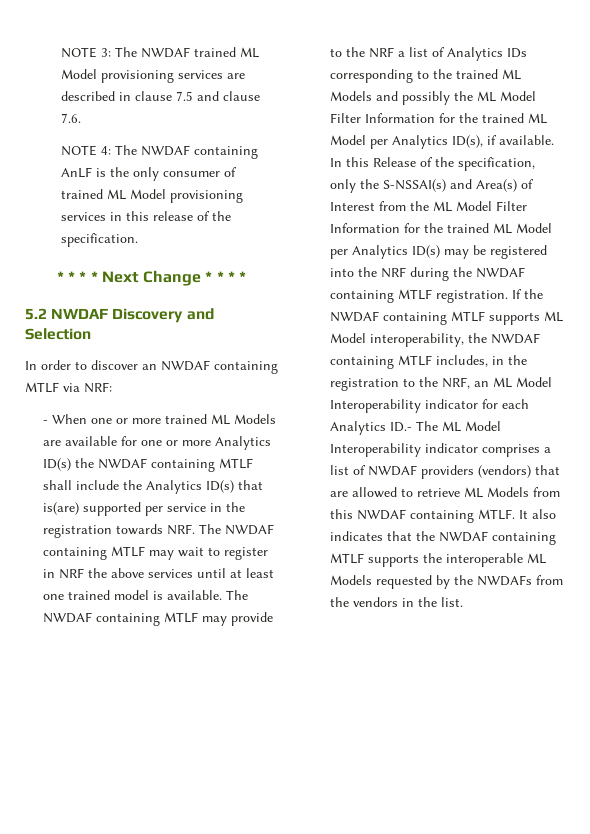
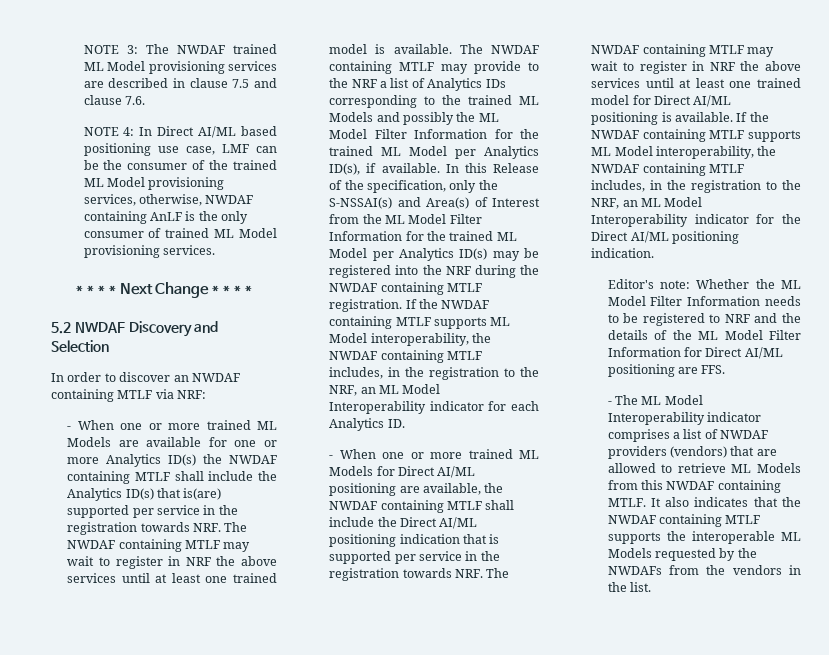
- NOTE 4: The NWDAF containing AnLF is the only consumer of trained ML Model provisioning services in this release of the specification.
+ NOTE 4: In Direct AI/ML based positioning use case, LMF can be the consumer of the trained ML Model provisioning services, otherwise, NWDAF containing AnLF is the only consumer of trained ML Model provisioning services.
- If the NWDAF containing MTLF supports ML Model interoperability, the NWDAF containing MTLF includes, in the registration to the NRF, an ML Model Interoperability indicator for each Analytics ID.- The ML Model Interoperability indicator comprises a list of NWDAF providers (vendors) that are allowed to retrieve ML Models from this NWDAF containing MTLF.
+ If the NWDAF containing MTLF supports ML Model interoperability, the NWDAF containing MTLF includes, in the registration to the NRF, an ML Model Interoperability indicator for each Analytics ID.
+ - When one or more trained ML Models for Direct AI/ML positioning are available, the NWDAF containing MTLF shall include the Direct AI/ML positioning indication that is supported per service in the registration towards NRF. The NWDAF containing MTLF may wait to register in NRF the above services until at least one trained model for Direct AI/ML positioning is available. If the NWDAF containing MTLF supports ML Model interoperability, the NWDAF containing MTLF includes, in the registration to the NRF, an ML Model Interoperability indicator for the Direct AI/ML positioning indication.
+ Editor's note: Whether the ML Model Filter Information needs to be registered to NRF and the details of the ML Model Filter Information for Direct AI/ML positioning are FFS.
+ - The ML Model Interoperability indicator comprises a list of NWDAF providers (vendors) that are allowed to retrieve ML Models from this NWDAF containing MTLF.

